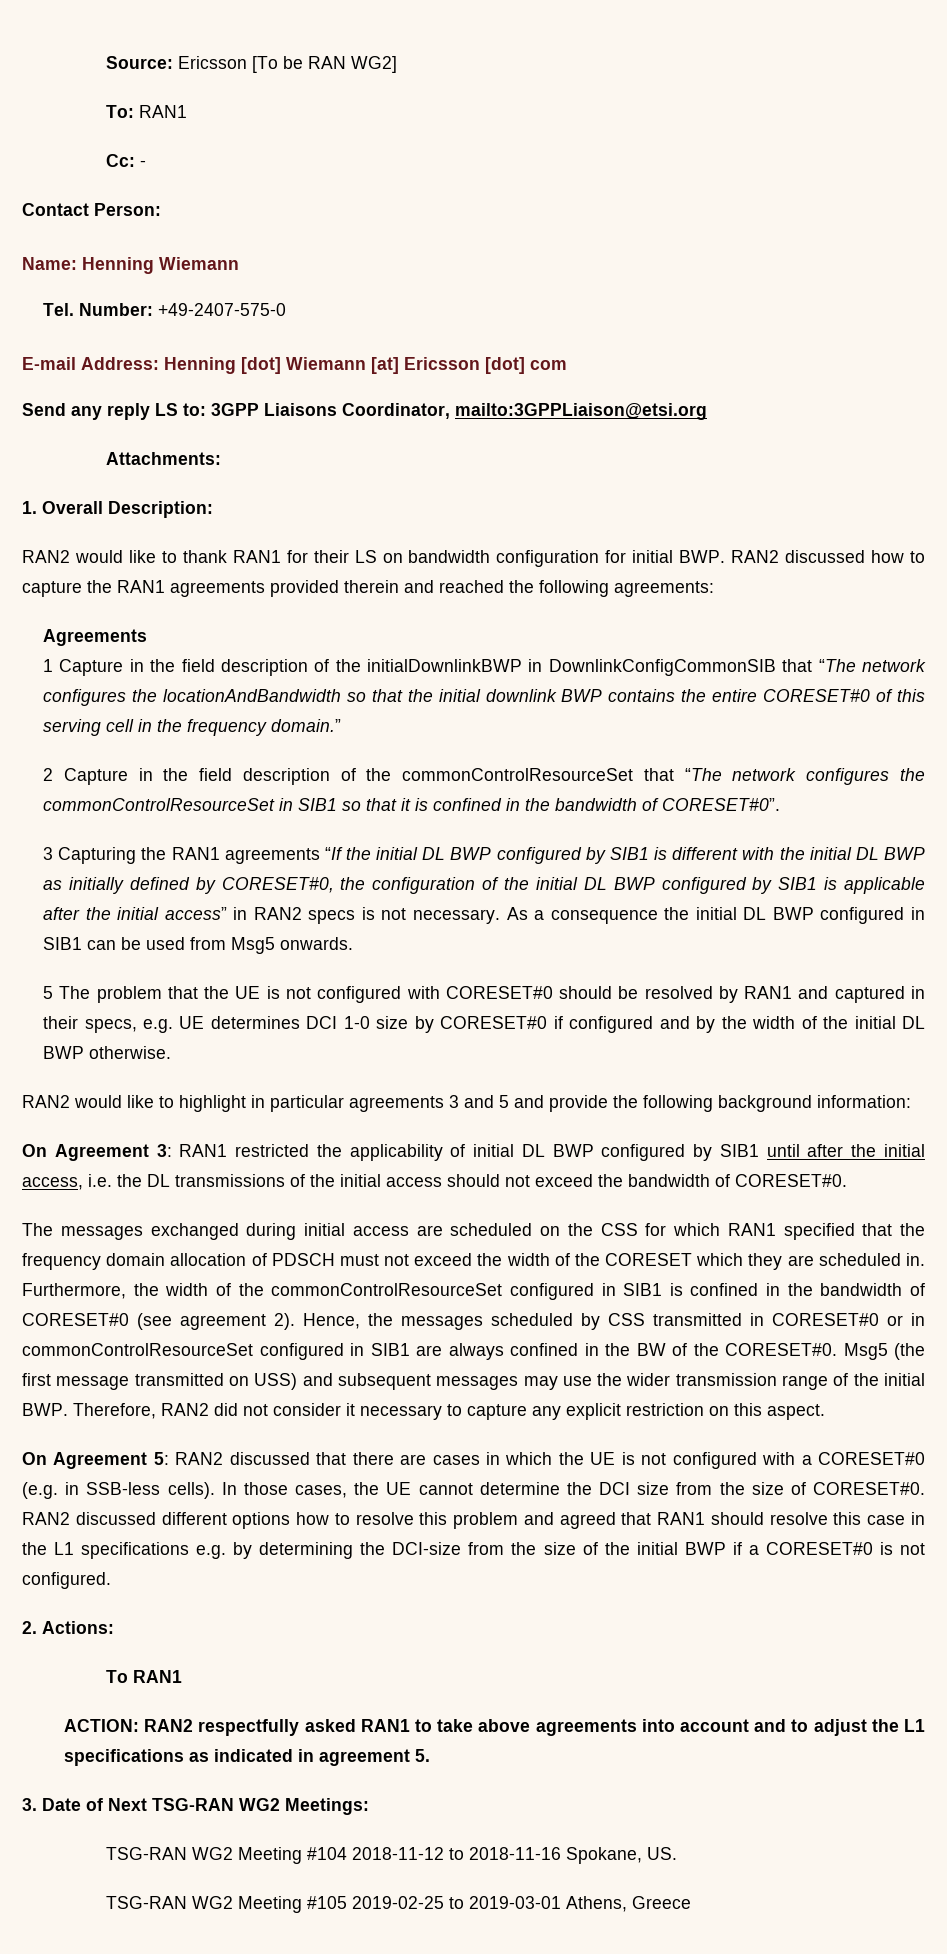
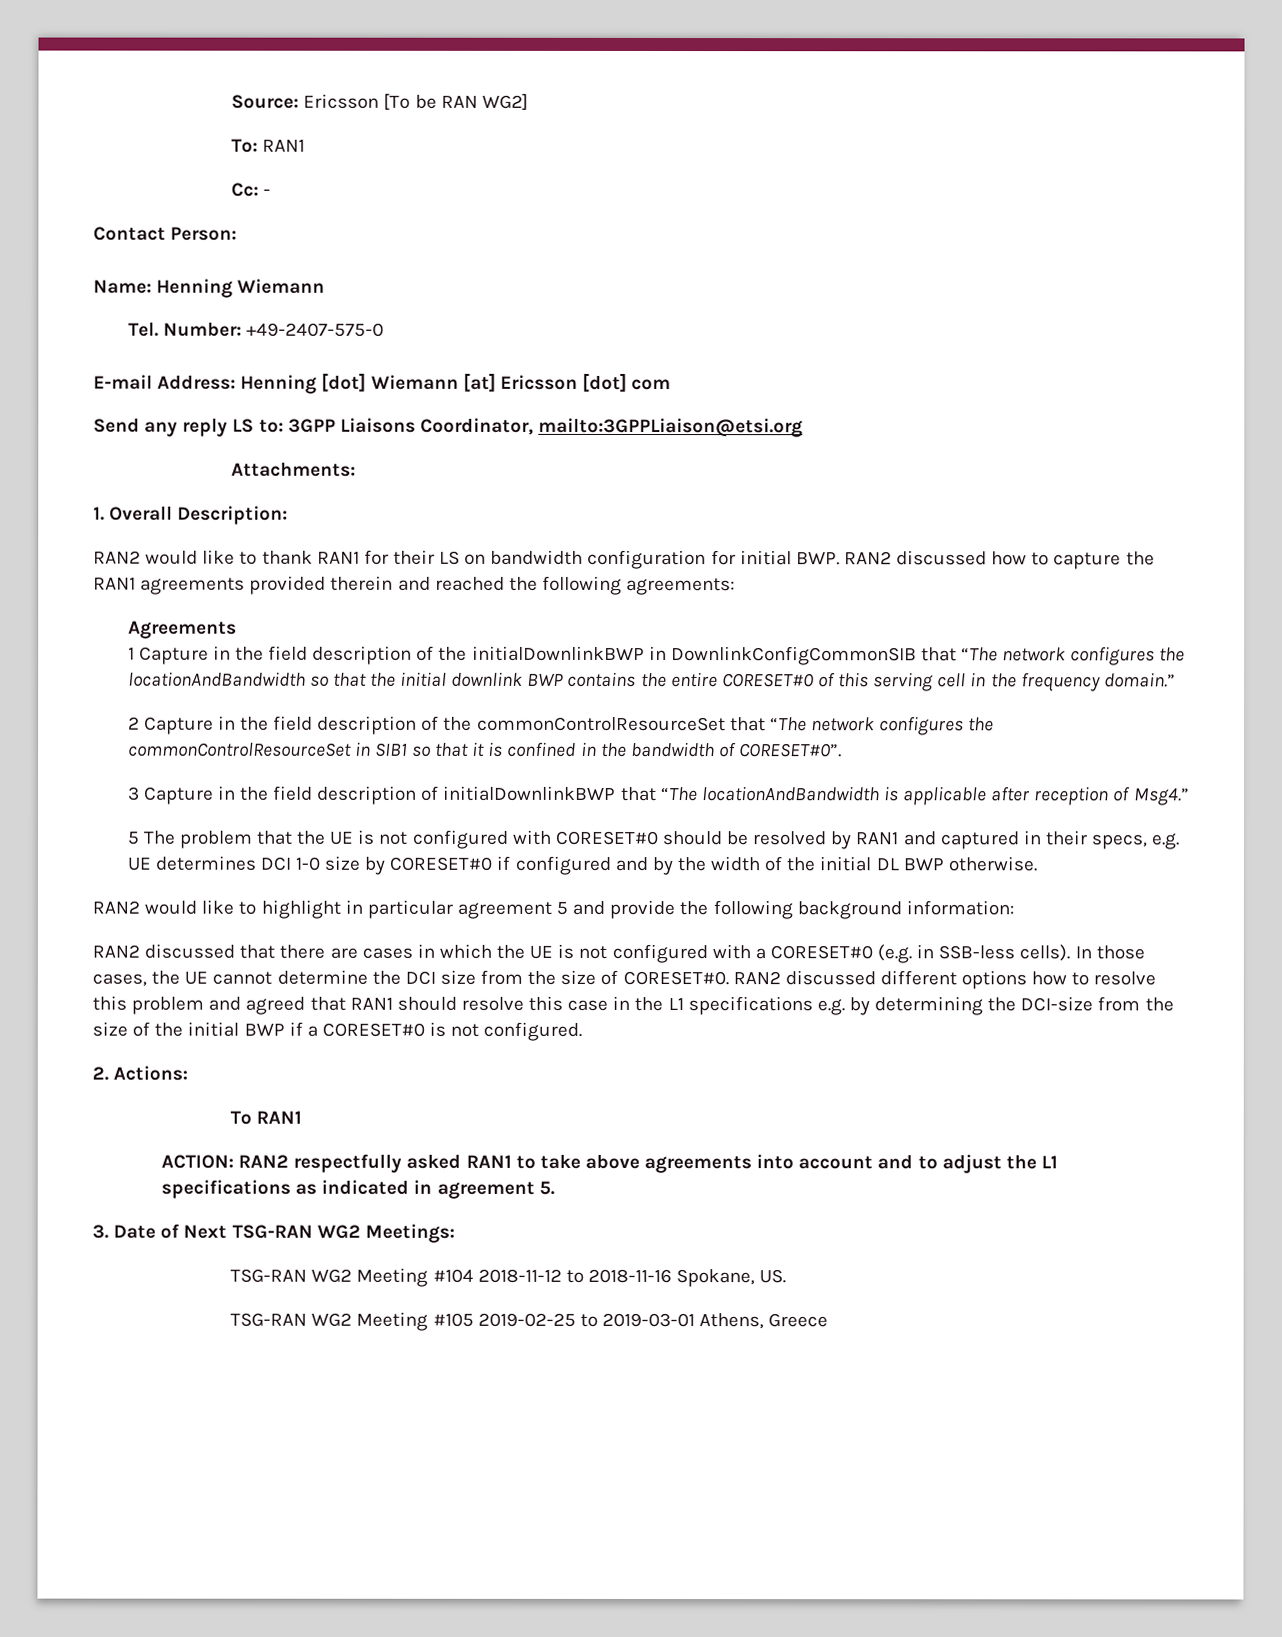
- 3 Capturing the RAN1 agreements “If the initial DL BWP configured by SIB1 is different with the initial DL BWP as initially defined by CORESET#0, the configuration of the initial DL BWP configured by SIB1 is applicable after the initial access” in RAN2 specs is not necessary. As a consequence the initial DL BWP configured in SIB1 can be used from Msg5 onwards.
+ 3 Capture in the field description of initialDownlinkBWP that “The locationAndBandwidth is applicable after reception of Msg4.”
- RAN2 would like to highlight in particular agreements 3 and 5 and provide the following background information:
+ RAN2 would like to highlight in particular agreement 5 and provide the following background information:
- On Agreement 3: RAN1 restricted the applicability of initial DL BWP configured by SIB1 until after the initial access, i.e. the DL transmissions of the initial access should not exceed the bandwidth of CORESET#0.
- The messages exchanged during initial access are scheduled on the CSS for which RAN1 specified that the frequency domain allocation of PDSCH must not exceed the width of the CORESET which they are scheduled in. Furthermore, the width of the commonControlResourceSet configured in SIB1 is confined in the bandwidth of CORESET#0 (see agreement 2). Hence, the messages scheduled by CSS transmitted in CORESET#0 or in commonControlResourceSet configured in SIB1 are always confined in the BW of the CORESET#0. Msg5 (the first message transmitted on USS) and subsequent messages may use the wider transmission range of the initial BWP. Therefore, RAN2 did not consider it necessary to capture any explicit restriction on this aspect.
- On Agreement 5: RAN2 discussed that there are cases in which the UE is not configured with a CORESET#0 (e.g. in SSB-less cells).
+ RAN2 discussed that there are cases in which the UE is not configured with a CORESET#0 (e.g. in SSB-less cells).

